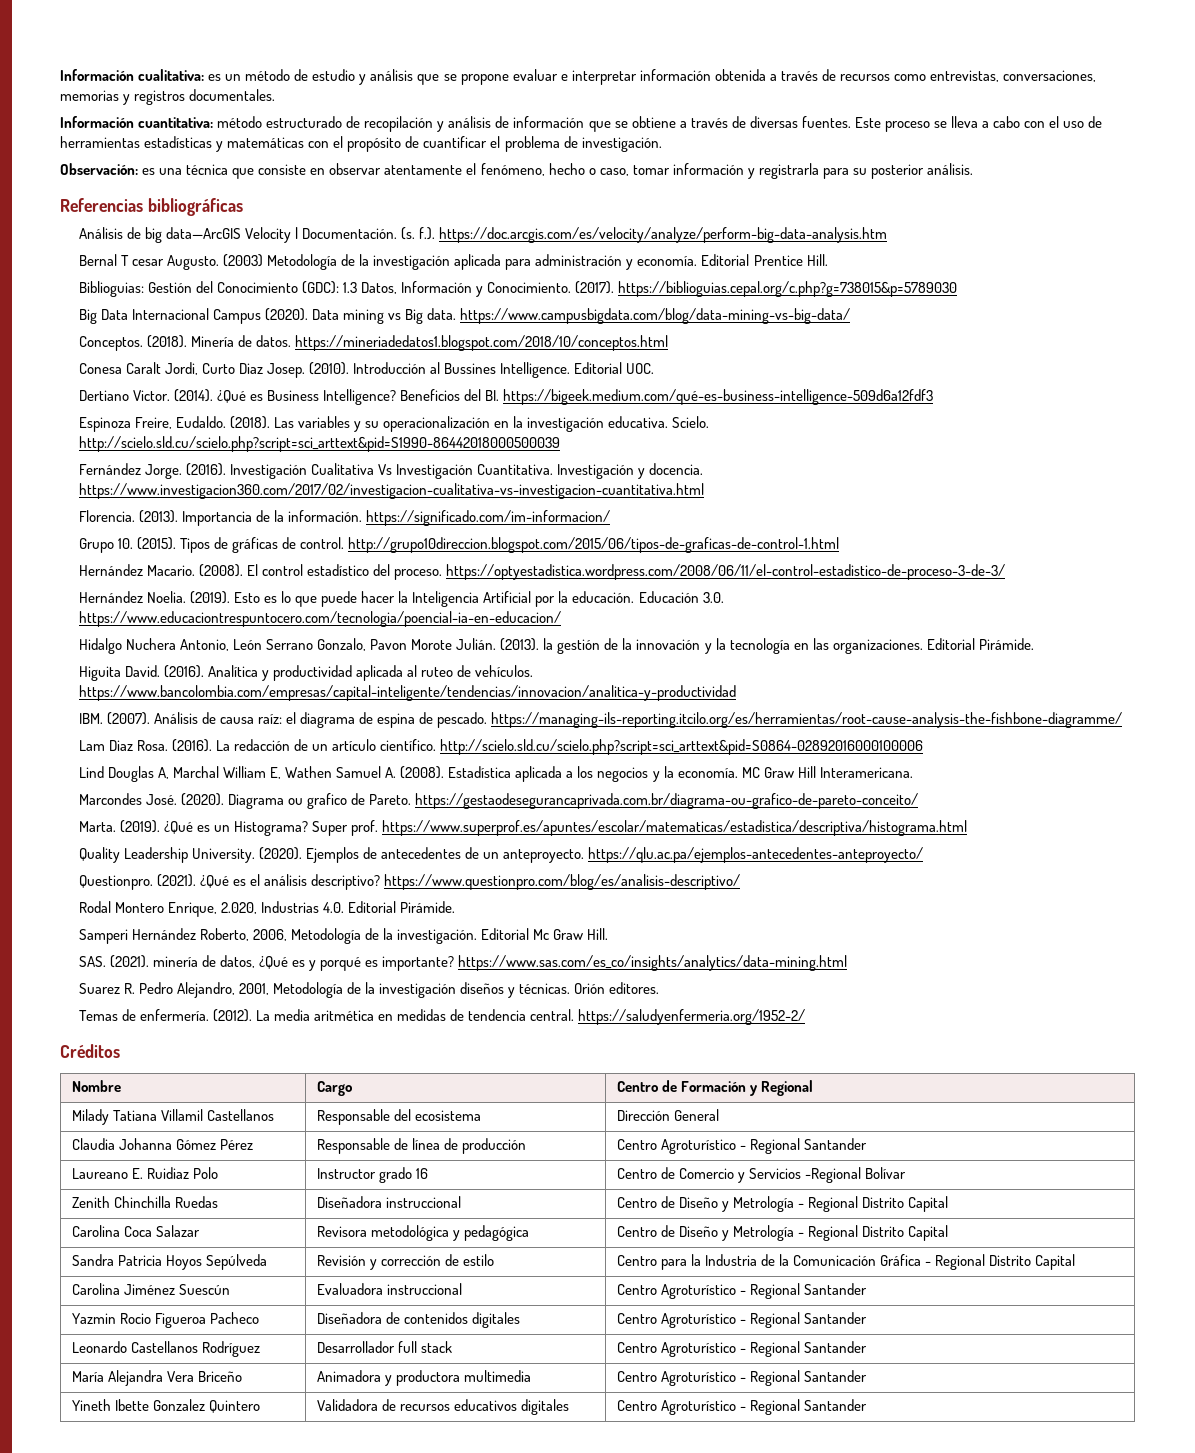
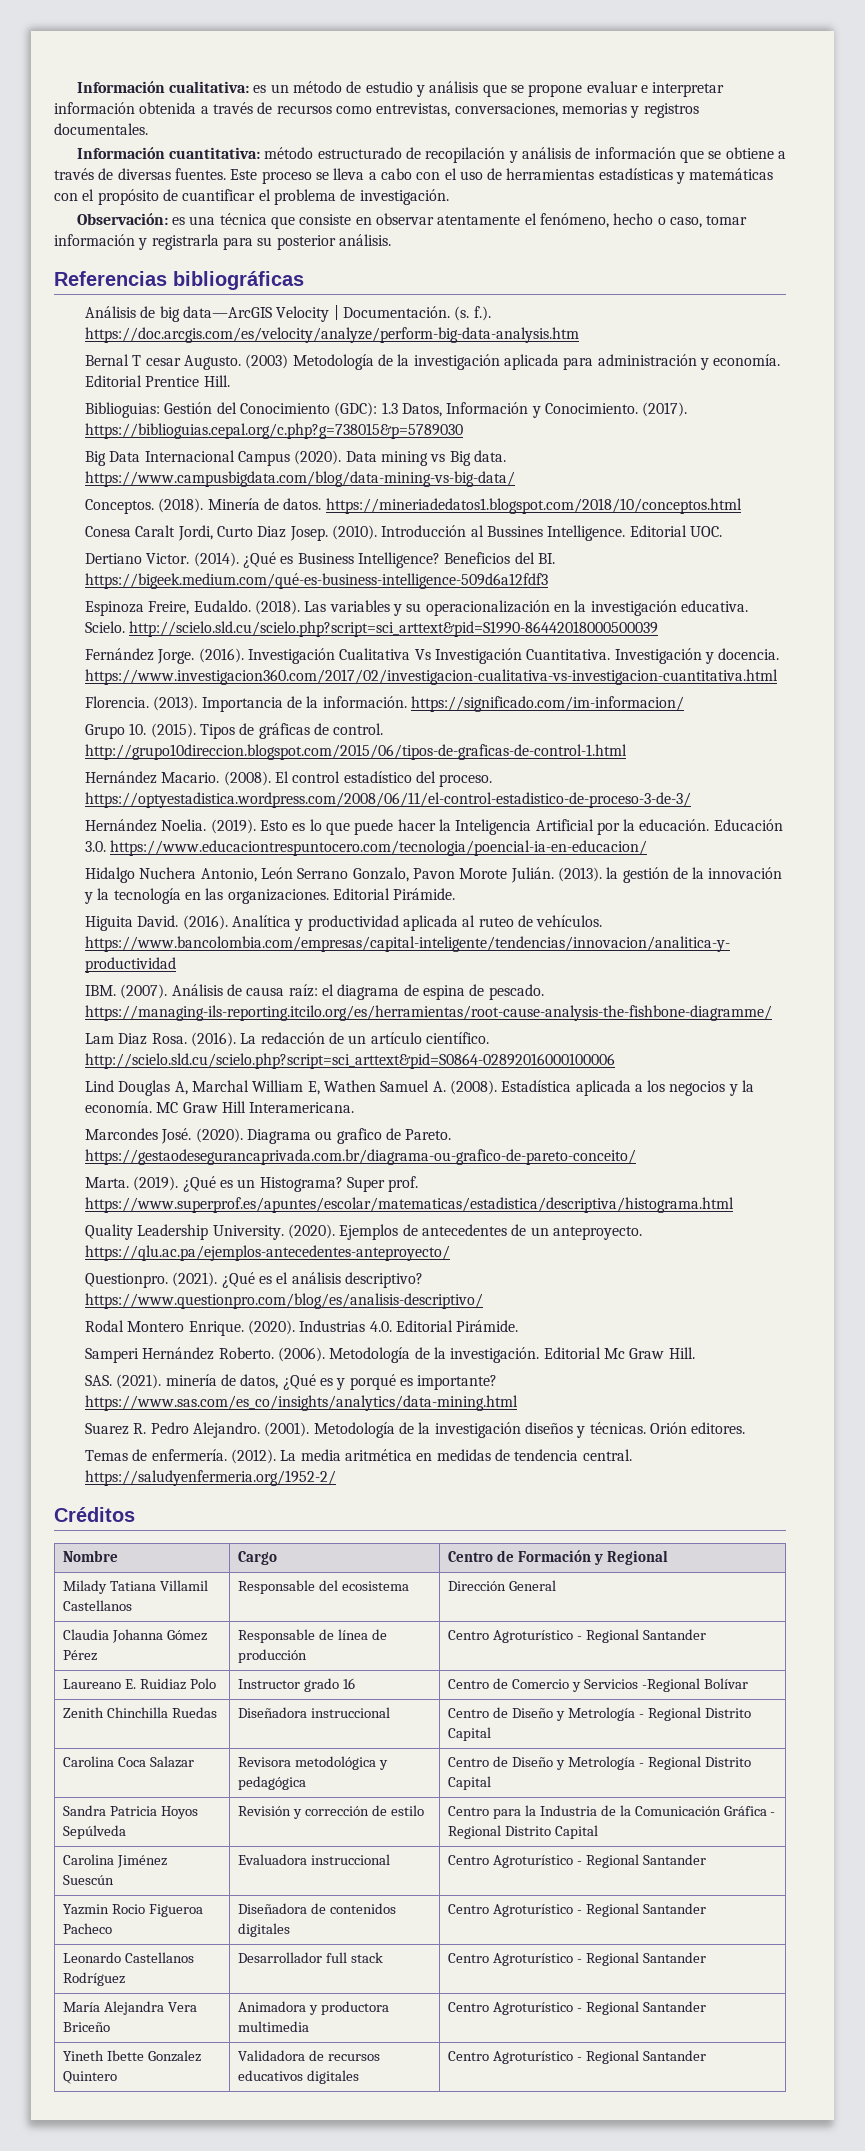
- Rodal Montero Enrique, 2.020, Industrias 4.0. Editorial Pirámide.
+ Rodal Montero Enrique. (2020). Industrias 4.0. Editorial Pirámide.
- Samperi Hernández Roberto, 2006, Metodología de la investigación.
+ Samperi Hernández Roberto. (2006). Metodología de la investigación.
- Suarez R. Pedro Alejandro, 2001, Metodología de la investigación diseños y técnicas.
+ Suarez R. Pedro Alejandro. (2001). Metodología de la investigación diseños y técnicas.

